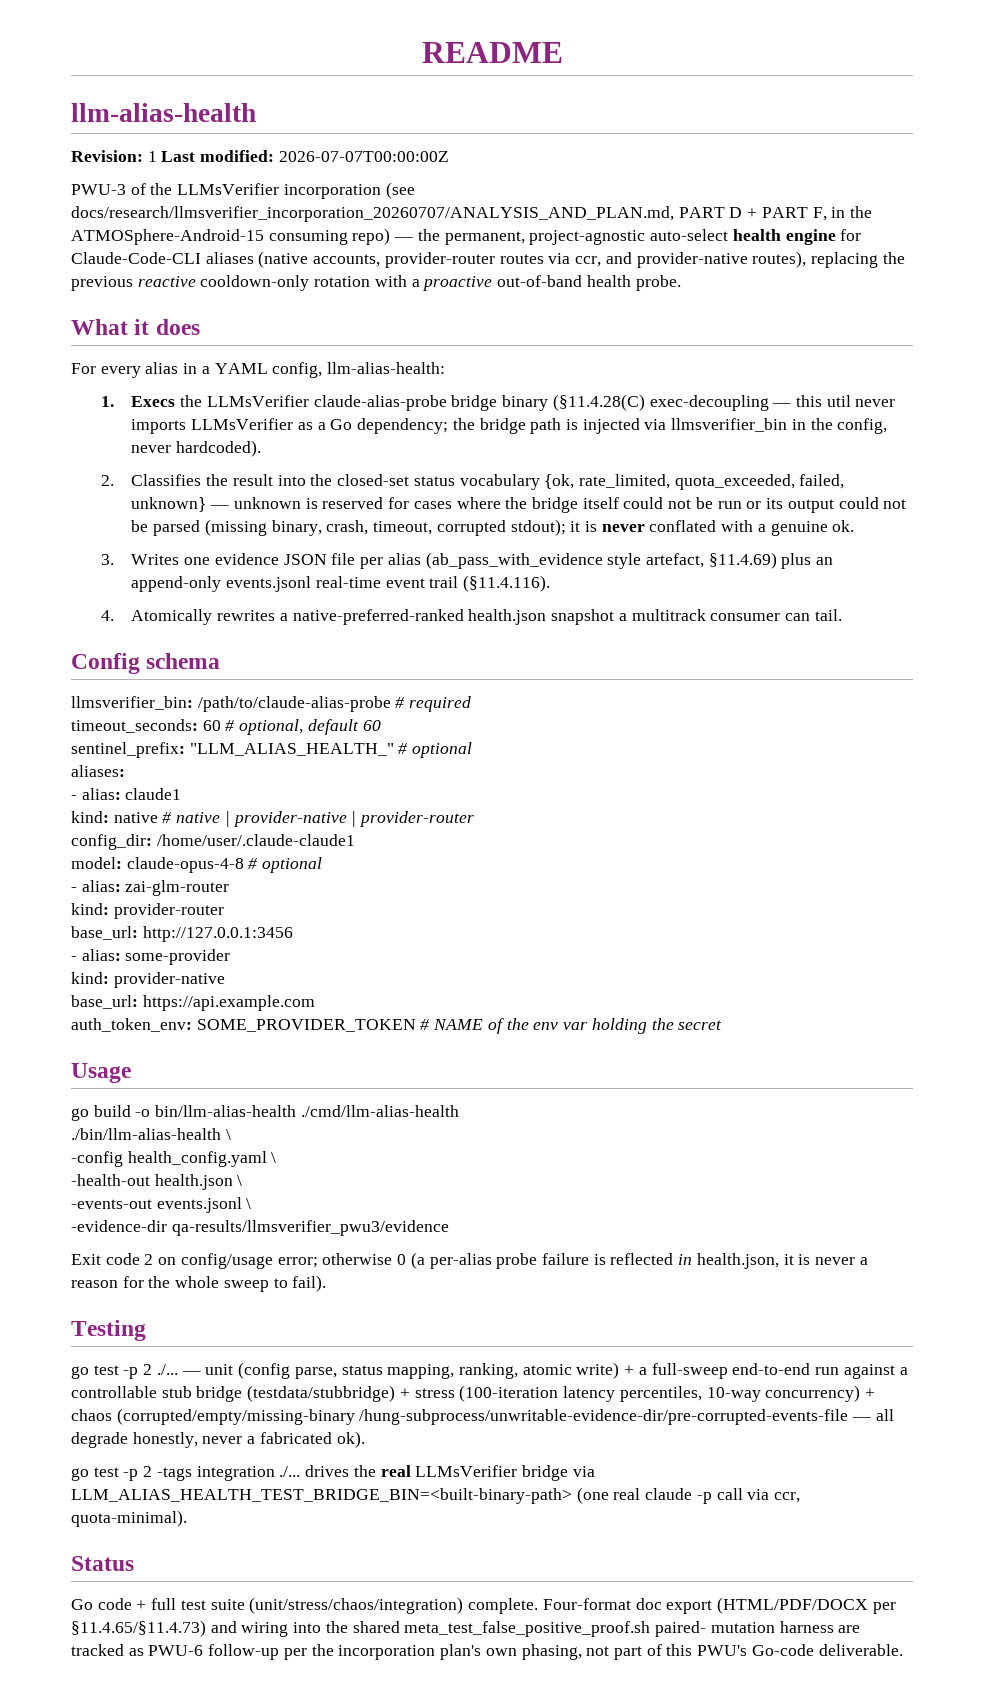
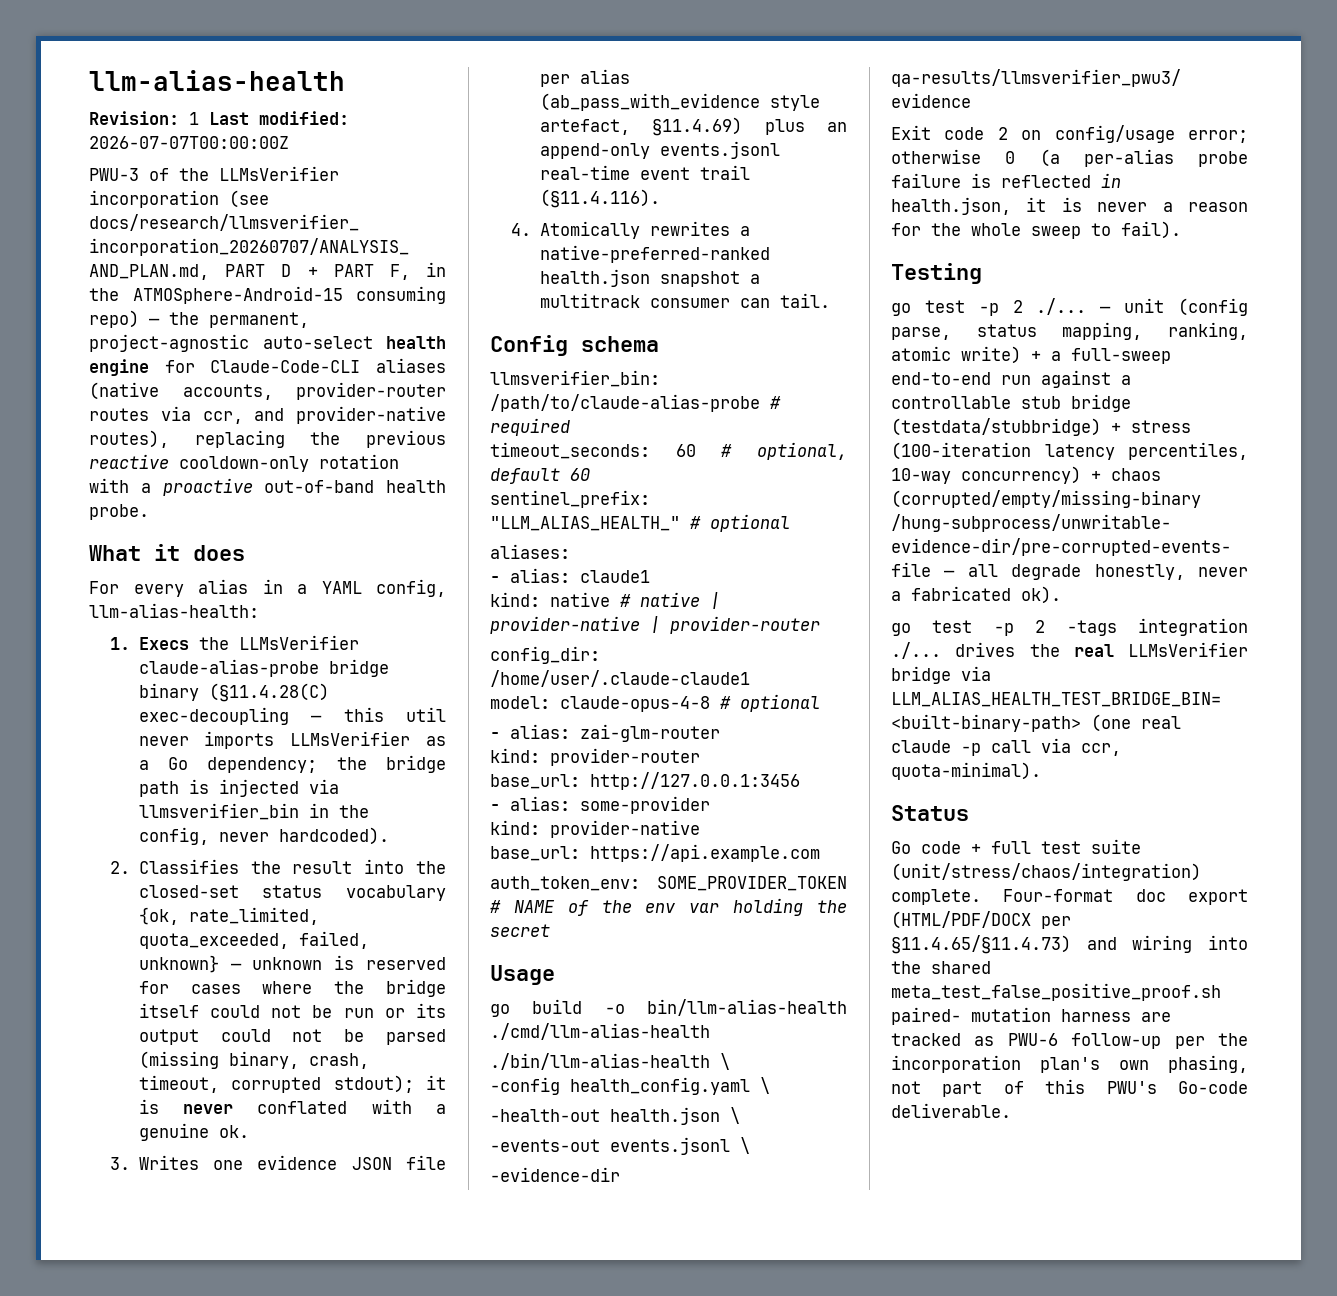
- README

